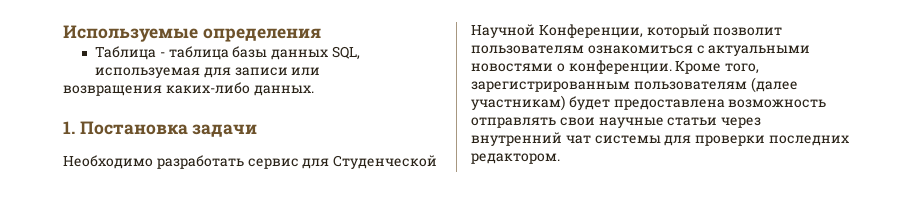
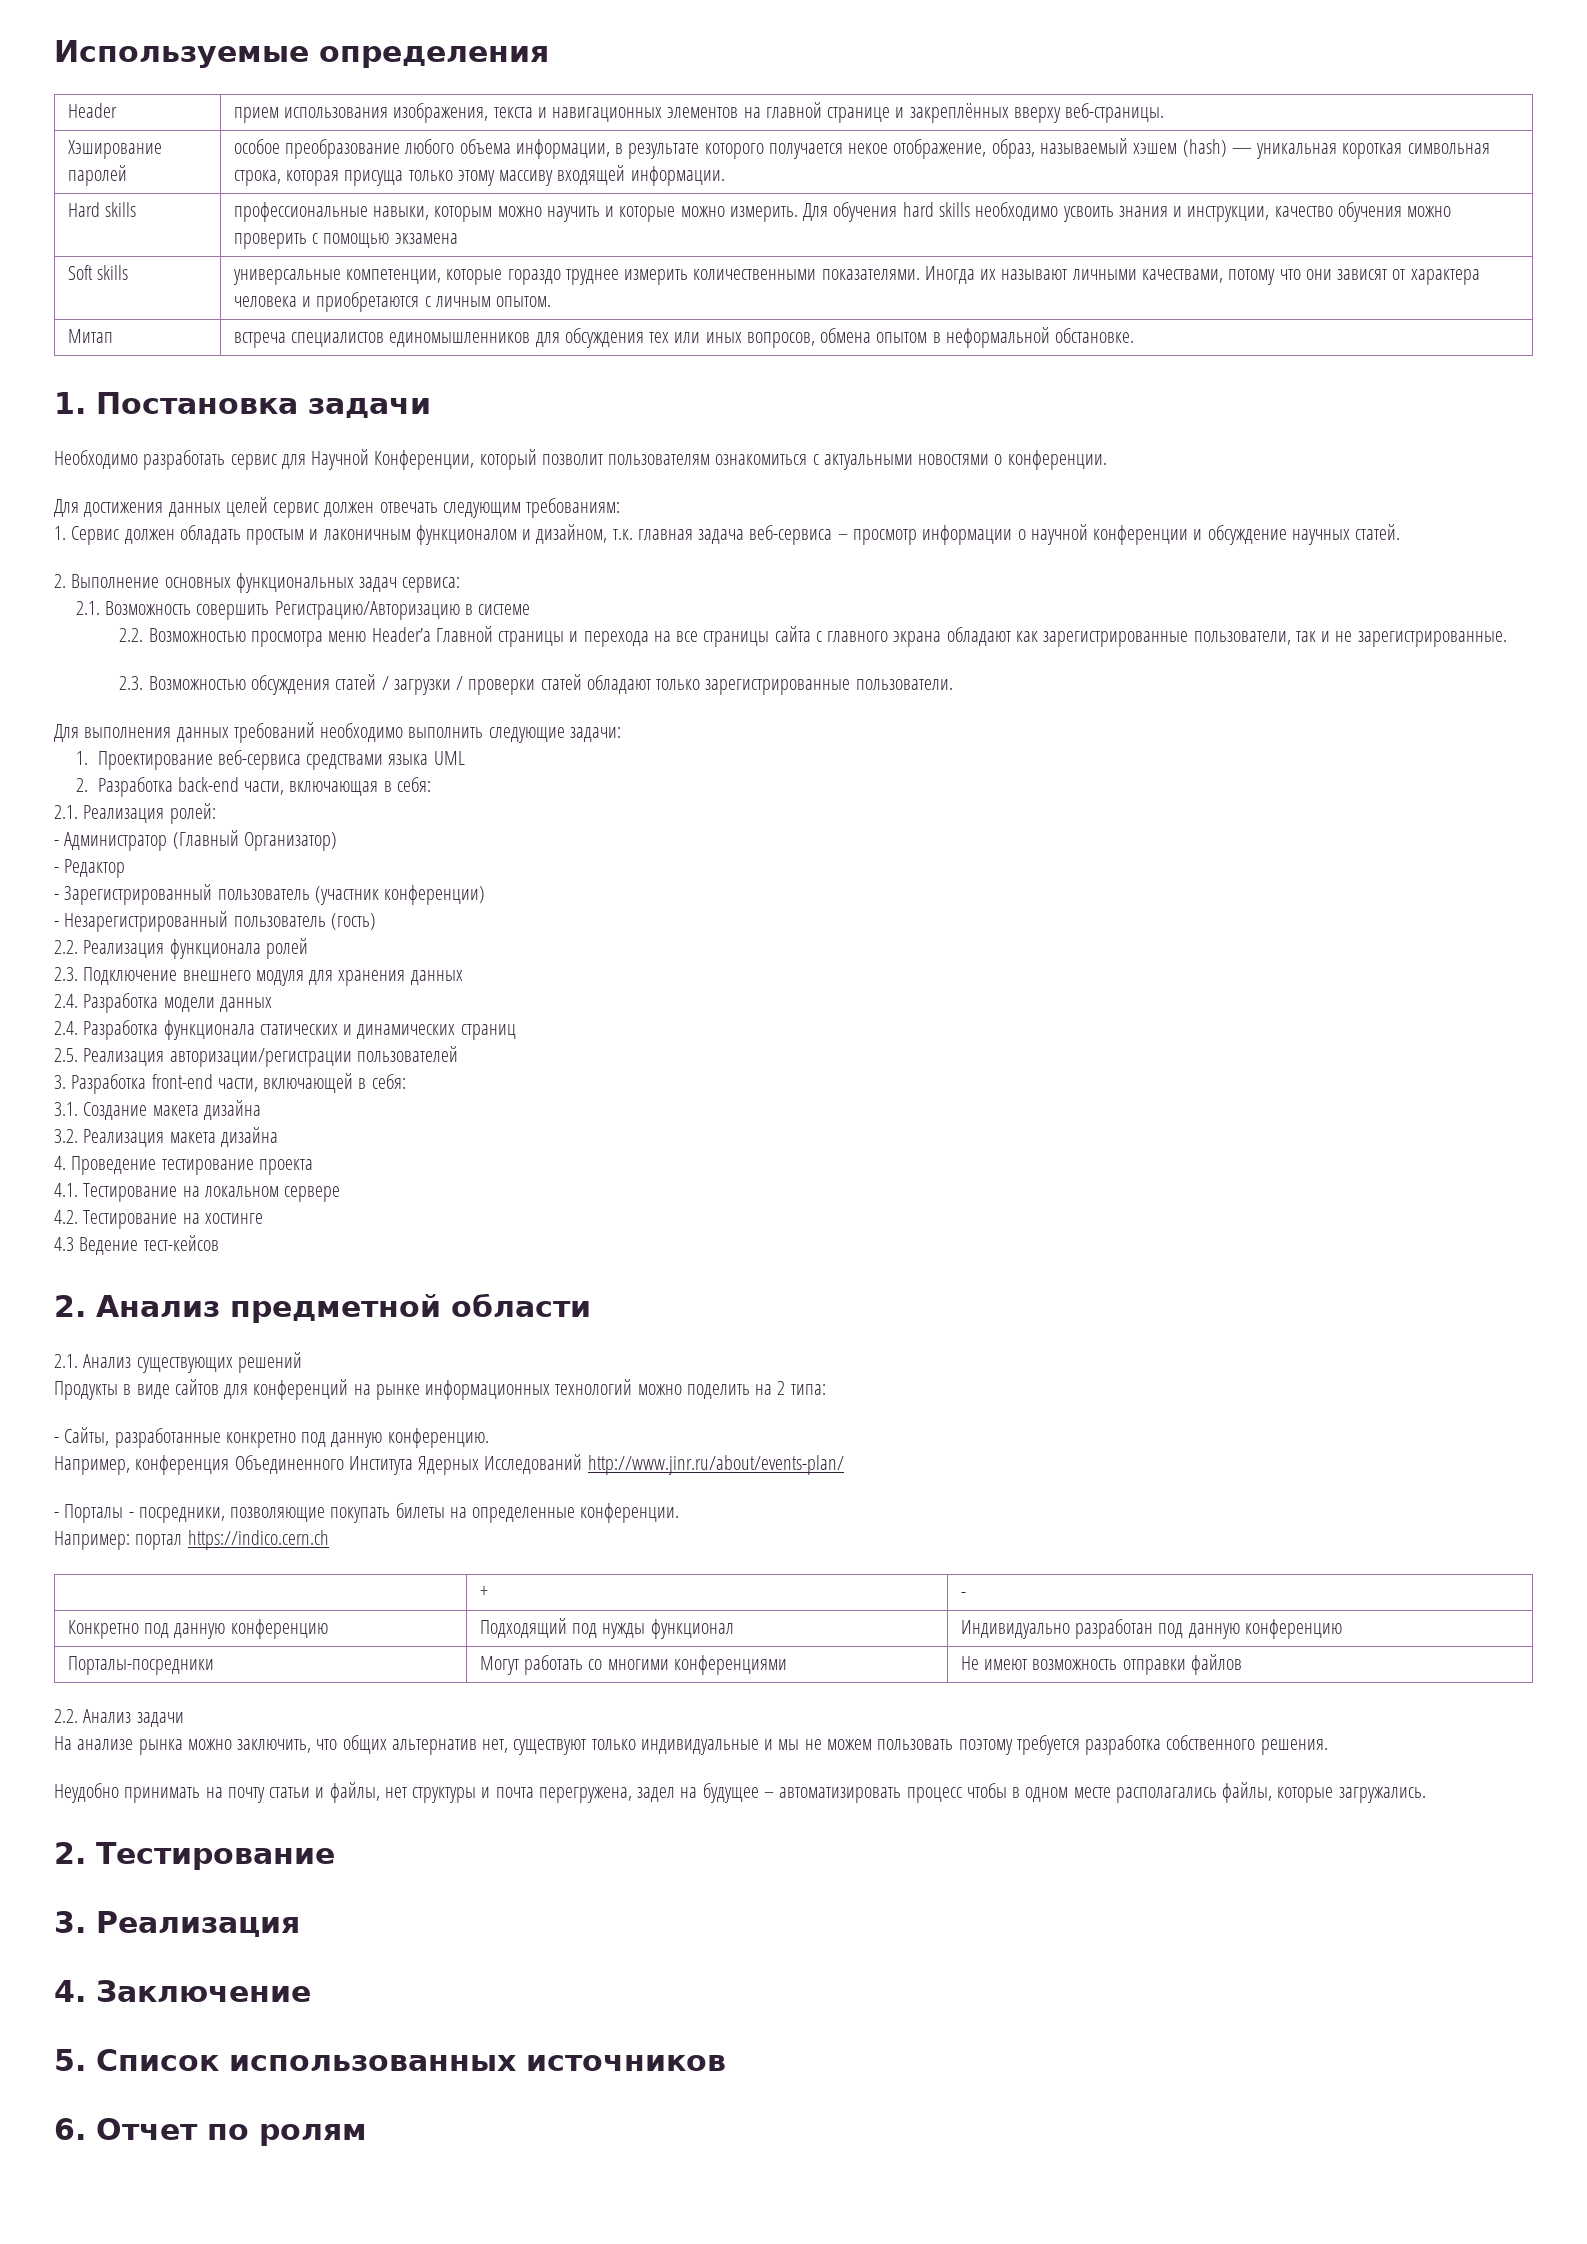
- Таблица - таблица базы данных SQL, используемая для записи или
- возвращения каких-либо данных.
+ Header | прием использования изображения, текста и навигационных элементов на главной странице и закреплённых вверху веб-страницы.
+ Хэширование паролей | особое преобразование любого объема информации, в результате которого получается некое отображение, образ, называемый хэшем (hash) — уникальная короткая символьная строка, которая присуща только этому массиву входящей информации.
+ Hard skills | профессиональные навыки, которым можно научить и которые можно измерить. Для обучения hard skills необходимо усвоить знания и инструкции, качество обучения можно проверить с помощью экзамена
+ Soft skills | универсальные компетенции, которые гораздо труднее измерить количественными показателями. Иногда их называют личными качествами, потому что они зависят от характера человека и приобретаются с личным опытом.
+ Митап | встреча специалистов единомышленников для обсуждения тех или иных вопросов, обмена опытом в неформальной обстановке.
- Необходимо разработать сервис для Студенческой Научной Конференции, который позволит пользователям ознакомиться с актуальными новостями о конференции. Кроме того, зарегистрированным пользователям (далее участникам) будет предоставлена возможность отправлять свои научные статьи через внутренний чат системы для проверки последних редактором.
+ Необходимо разработать сервис для Научной Конференции, который позволит пользователям ознакомиться с актуальными новостями о конференции.
+ Для достижения данных целей сервис должен отвечать следующим требованиям:
+ 1. Сервис должен обладать простым и лаконичным функционалом и дизайном, т.к. главная задача веб-сервиса – просмотр информации о научной конференции и обсуждение научных статей.
+ 2. Выполнение основных функциональных задач сервиса:
+ 2.1. Возможность совершить Регистрацию/Авторизацию в системе
+ 2.2. Возможностью просмотра меню Header’a Главной страницы и перехода на все страницы сайта с главного экрана обладают как зарегистрированные пользователи, так и не зарегистрированные.
+ 2.3. Возможностью обсуждения статей / загрузки / проверки статей обладают только зарегистрированные пользователи.
+ Для выполнения данных требований необходимо выполнить следующие задачи:
+ 1. Проектирование веб-сервиса средствами языка UML
+ 2. Разработка back-end части, включающая в себя:
+ 2.1. Реализация ролей:
+ - Администратор (Главный Организатор)
+ - Редактор
+ - Зарегистрированный пользователь (участник конференции)
+ - Незарегистрированный пользователь (гость)
+ 2.2. Реализация функционала ролей
+ 2.3. Подключение внешнего модуля для хранения данных
+ 2.4. Разработка модели данных
+ 2.4. Разработка функционала статических и динамических страниц
+ 2.5. Реализация авторизации/регистрации пользователей
+ 3. Разработка front-end части, включающей в себя:
+ 3.1. Создание макета дизайна
+ 3.2. Реализация макета дизайна
+ 4. Проведение тестирование проекта
+ 4.1. Тестирование на локальном сервере
+ 4.2. Тестирование на хостинге
+ 4.3 Ведение тест-кейсов
+ 2. Анализ предметной области
+ 2.1. Анализ существующих решений
+ Продукты в виде сайтов для конференций на рынке информационных технологий можно поделить на 2 типа:
+ - Сайты, разработанные конкретно под данную конференцию.
+ Например, конференция Объединенного Института Ядерных Исследований http://www.jinr.ru/about/events-plan/
+ - Порталы - посредники, позволяющие покупать билеты на определенные конференции.
+ Например: портал https://indico.cern.ch
+ | + | -
+ Конкретно под данную конференцию | Подходящий под нужды функционал | Индивидуально разработан под данную конференцию
+ Порталы-посредники | Могут работать со многими конференциями | Не имеют возможность отправки файлов
+ 2.2. Анализ задачи
+ На анализе рынка можно заключить, что общих альтернатив нет, существуют только индивидуальные и мы не можем пользовать поэтому требуется разработка собственного решения.
+ Неудобно принимать на почту статьи и файлы, нет структуры и почта перегружена, задел на будущее – автоматизировать процесс чтобы в одном месте располагались файлы, которые загружались.
+ 2. Тестирование
+ 3. Реализация
+ 4. Заключение
+ 5. Список использованных источников
+ 6. Отчет по ролям

